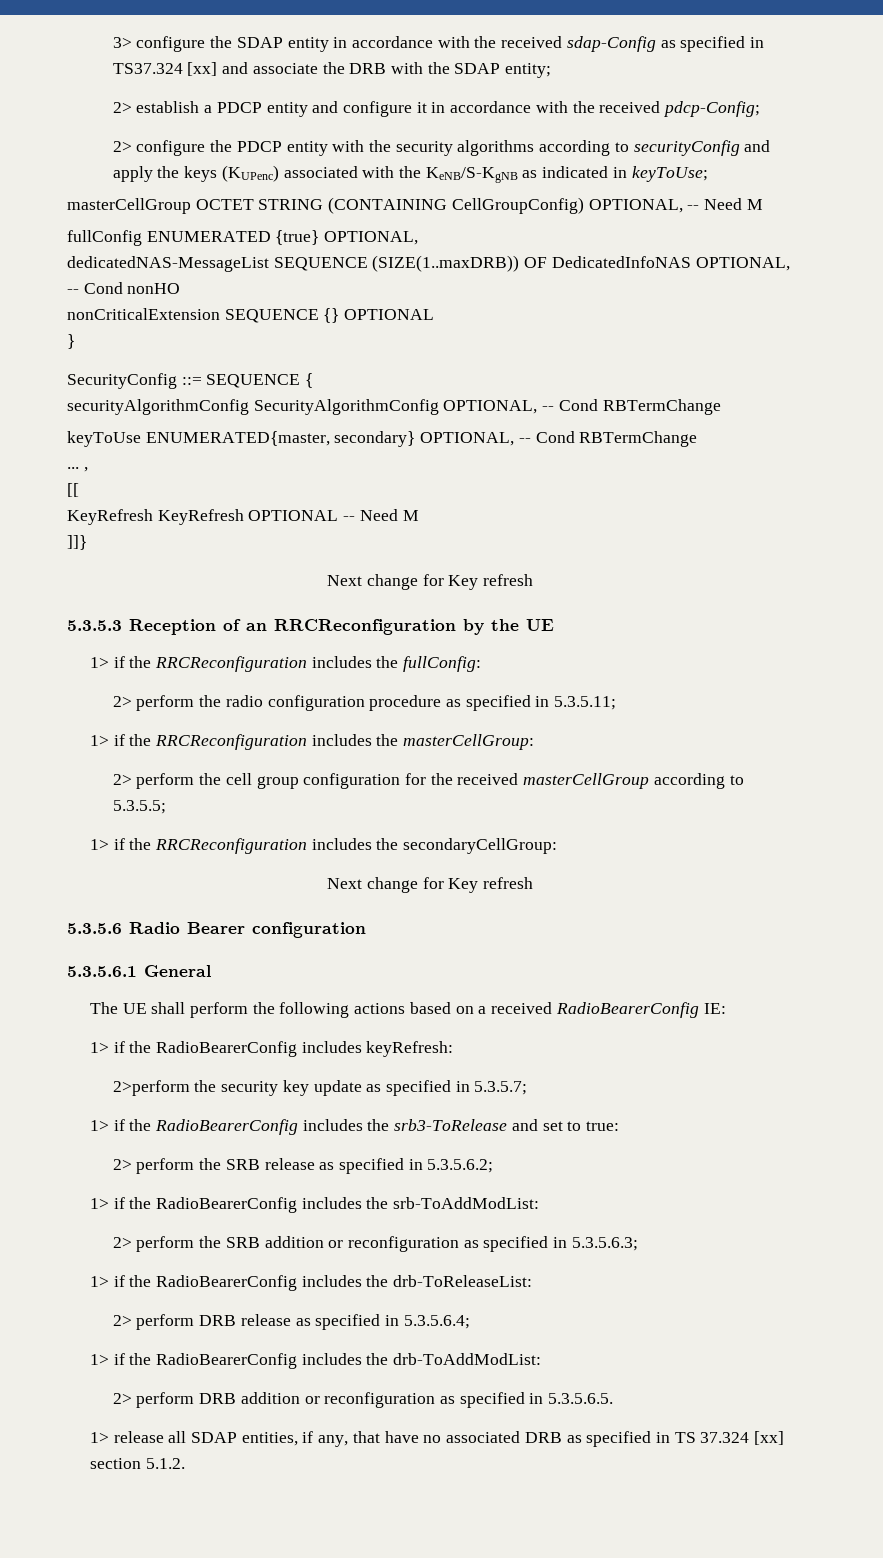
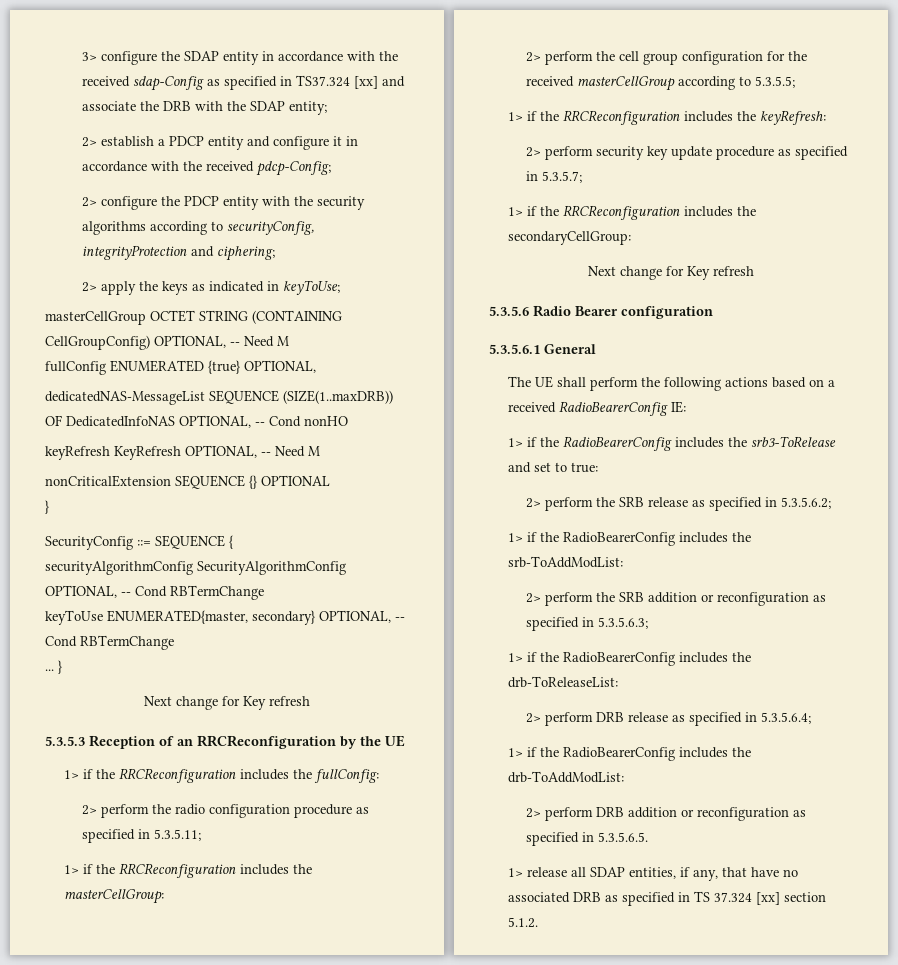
- 2> configure the PDCP entity with the security algorithms according to securityConfig and apply the keys (KUPenc) associated with the KeNB/S-KgNB as indicated in keyToUse;
+ 2> configure the PDCP entity with the security algorithms according to securityConfig, integrityProtection and ciphering;
+ 2> apply the keys as indicated in keyToUse;
+ keyRefresh KeyRefresh OPTIONAL, -- Need M
- ... ,
- [[
- KeyRefresh KeyRefresh OPTIONAL -- Need M
- ]]}
+ ... }
+ 1> if the RRCReconfiguration includes the keyRefresh:
+ 2> perform security key update procedure as specified in 5.3.5.7;
- 1> if the RadioBearerConfig includes keyRefresh:
- 2>perform the security key update as specified in 5.3.5.7;

